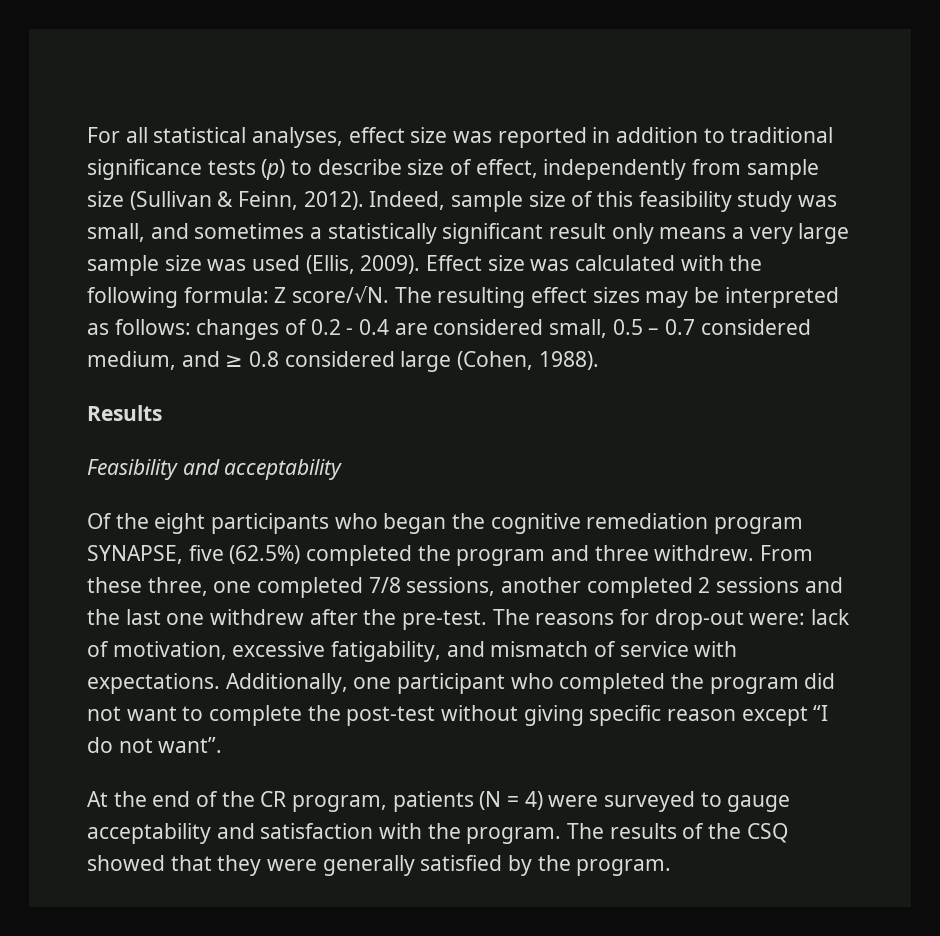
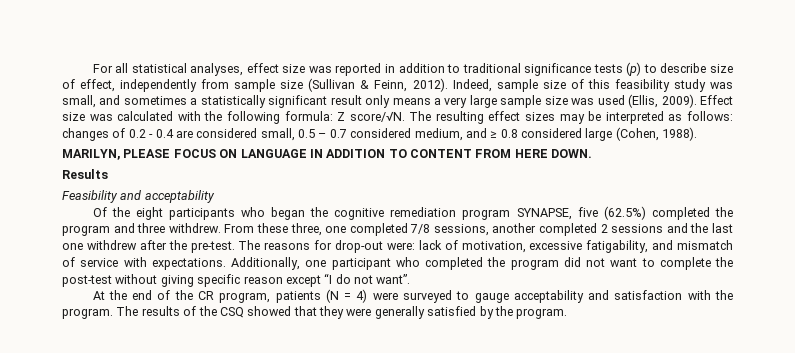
+ MARILYN, PLEASE FOCUS ON LANGUAGE IN ADDITION TO CONTENT FROM HERE DOWN.

